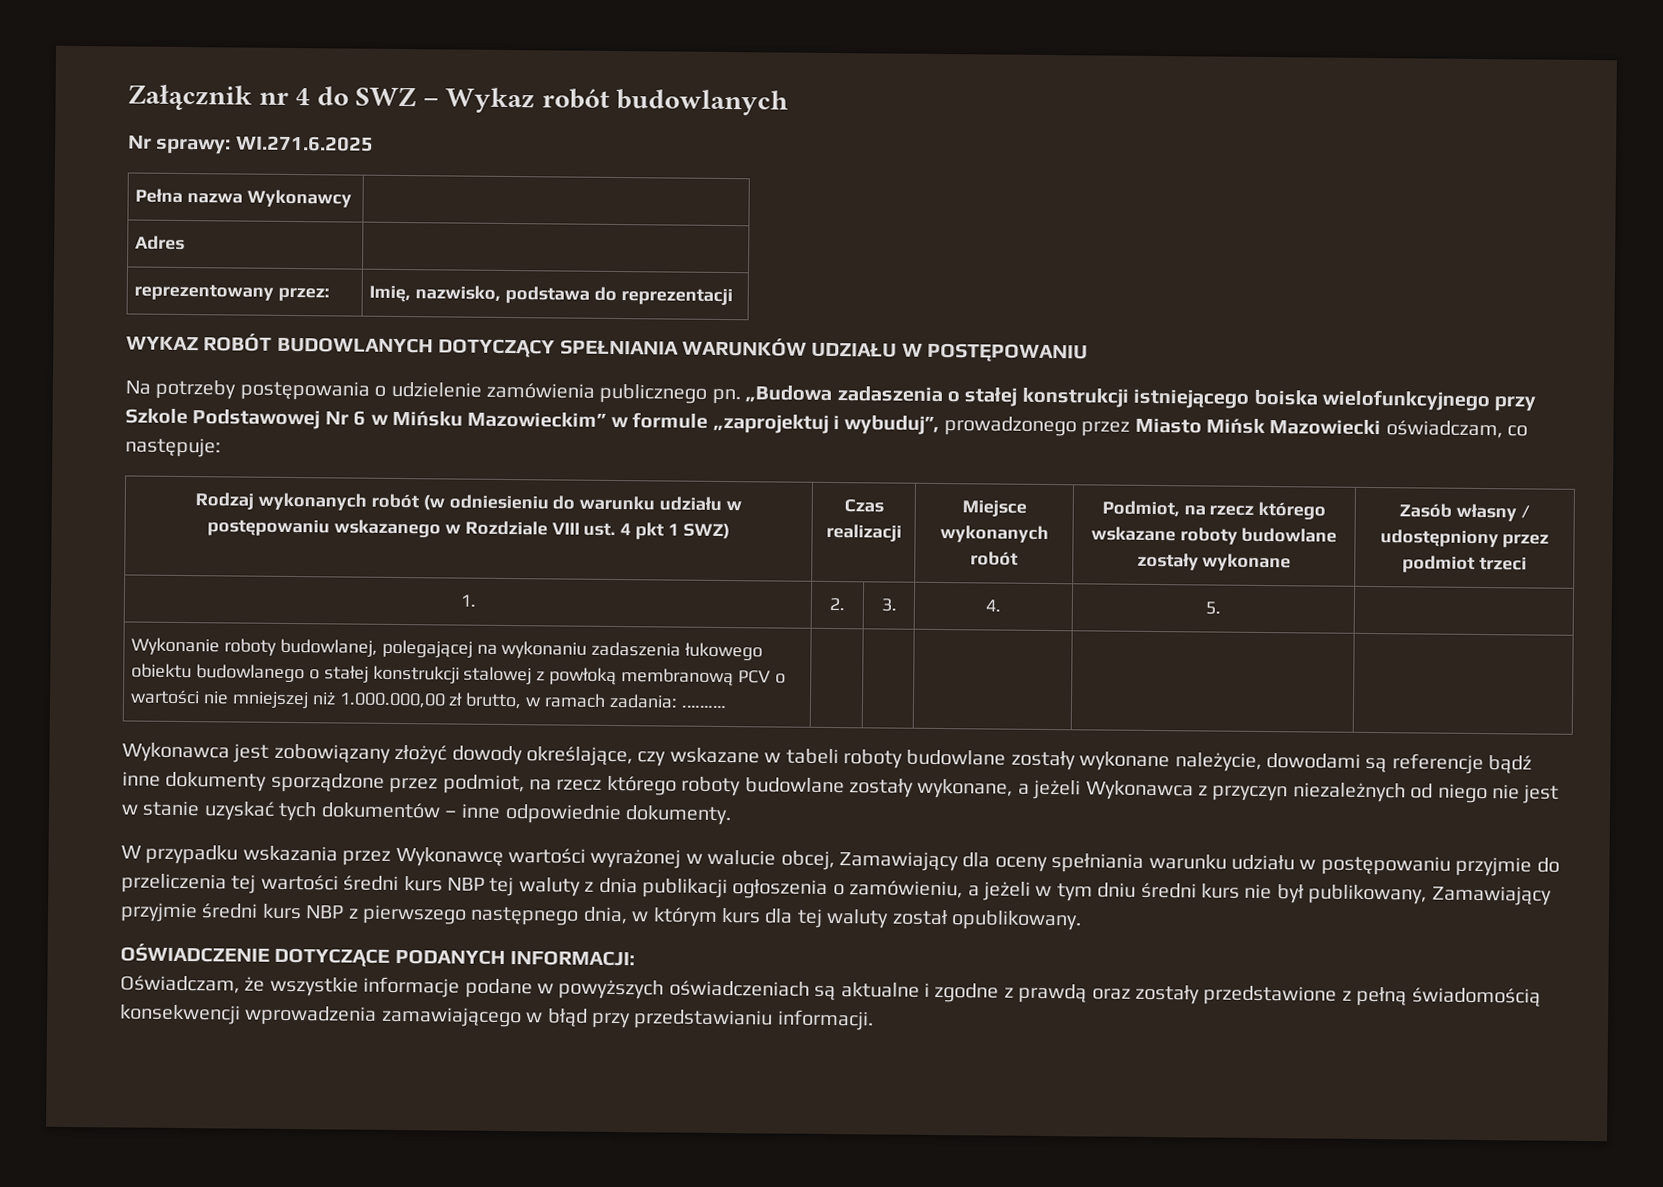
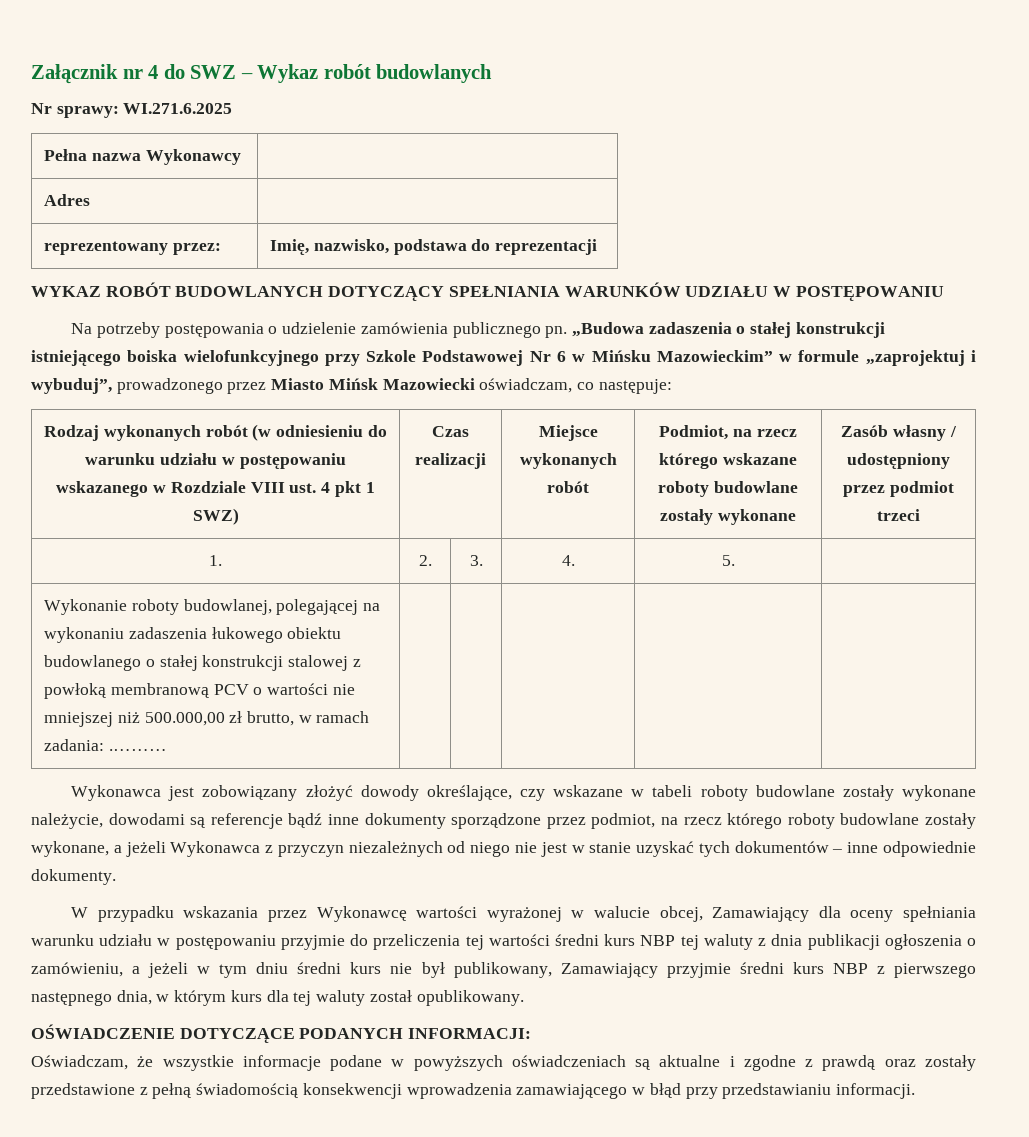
- Wykonanie roboty budowlanej, polegającej na wykonaniu zadaszenia łukowego obiektu budowlanego o stałej konstrukcji stalowej z powłoką membranową PCV o wartości nie mniejszej niż 1.000.000,00 zł brutto, w ramach zadania: .……… | | | | |
+ Wykonanie roboty budowlanej, polegającej na wykonaniu zadaszenia łukowego obiektu budowlanego o stałej konstrukcji stalowej z powłoką membranową PCV o wartości nie mniejszej niż 500.000,00 zł brutto, w ramach zadania: .……… | | | | |

